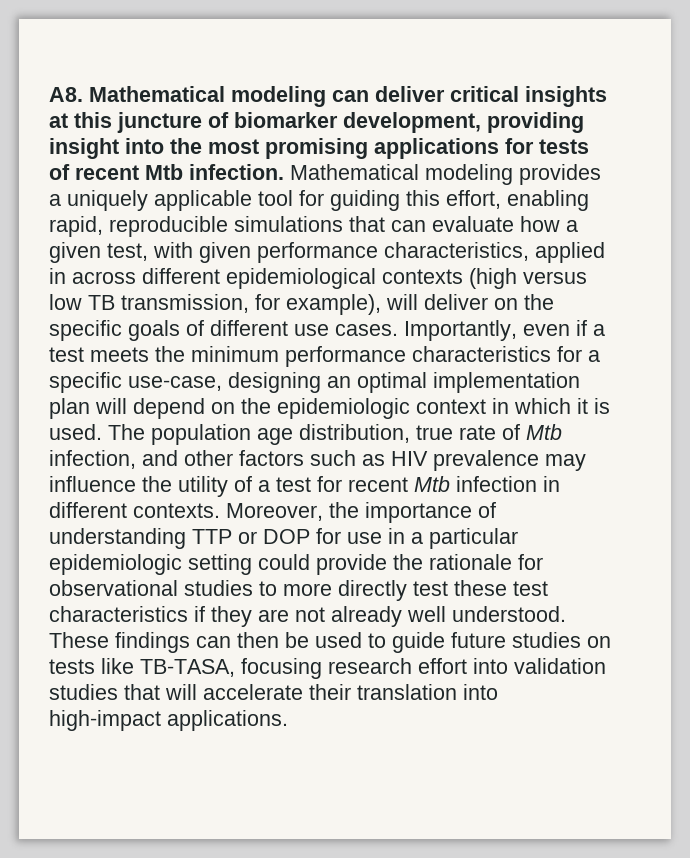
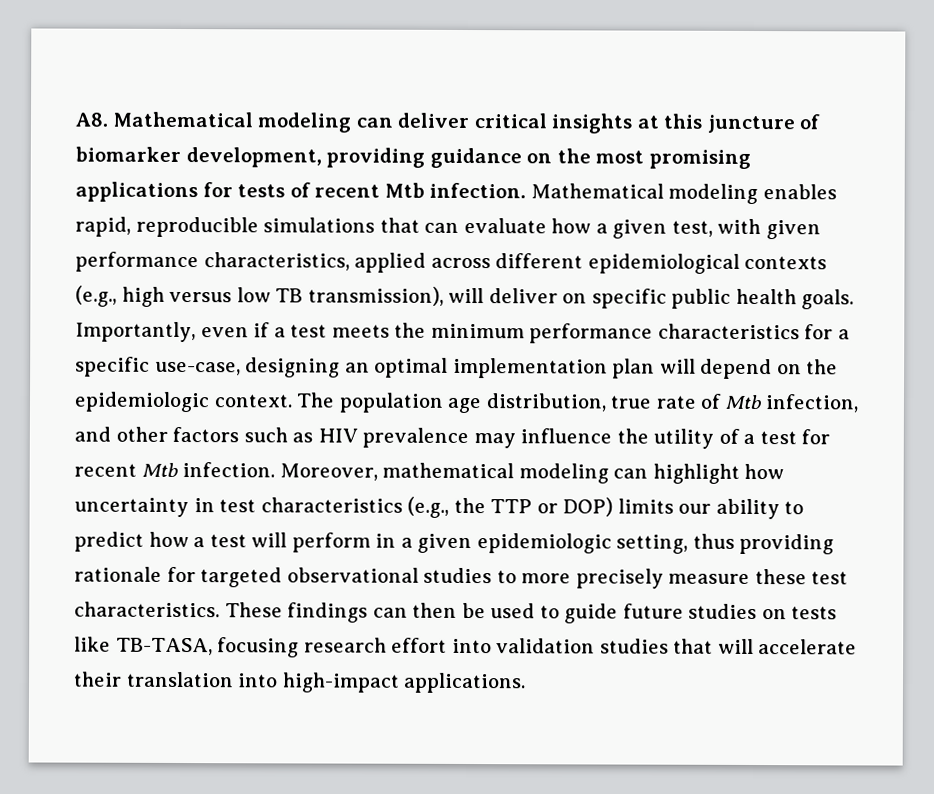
- A8. Mathematical modeling can deliver critical insights at this juncture of biomarker development, providing insight into the most promising applications for tests of recent Mtb infection.
+ A8. Mathematical modeling can deliver critical insights at this juncture of biomarker development, providing guidance on the most promising applications for tests of recent Mtb infection.
- Mathematical modeling provides a uniquely applicable tool for guiding this effort, enabling rapid, reproducible simulations that can evaluate how a given test, with given performance characteristics, applied in across different epidemiological contexts (high versus low TB transmission, for example), will deliver on the specific goals of different use cases.
+ Mathematical modeling enables rapid, reproducible simulations that can evaluate how a given test, with given performance characteristics, applied across different epidemiological contexts (e.g., high versus low TB transmission), will deliver on specific public health goals.
- Importantly, even if a test meets the minimum performance characteristics for a specific use-case, designing an optimal implementation plan will depend on the epidemiologic context in which it is used.
+ Importantly, even if a test meets the minimum performance characteristics for a specific use-case, designing an optimal implementation plan will depend on the epidemiologic context.
- The population age distribution, true rate of Mtb infection, and other factors such as HIV prevalence may influence the utility of a test for recent Mtb infection in different contexts. Moreover, the importance of understanding TTP or DOP for use in a particular epidemiologic setting could provide the rationale for observational studies to more directly test these test characteristics if they are not already well understood.
+ The population age distribution, true rate of Mtb infection, and other factors such as HIV prevalence may influence the utility of a test for recent Mtb infection. Moreover, mathematical modeling can highlight how uncertainty in test characteristics (e.g., the TTP or DOP) limits our ability to predict how a test will perform in a given epidemiologic setting, thus providing rationale for targeted observational studies to more precisely measure these test characteristics.

